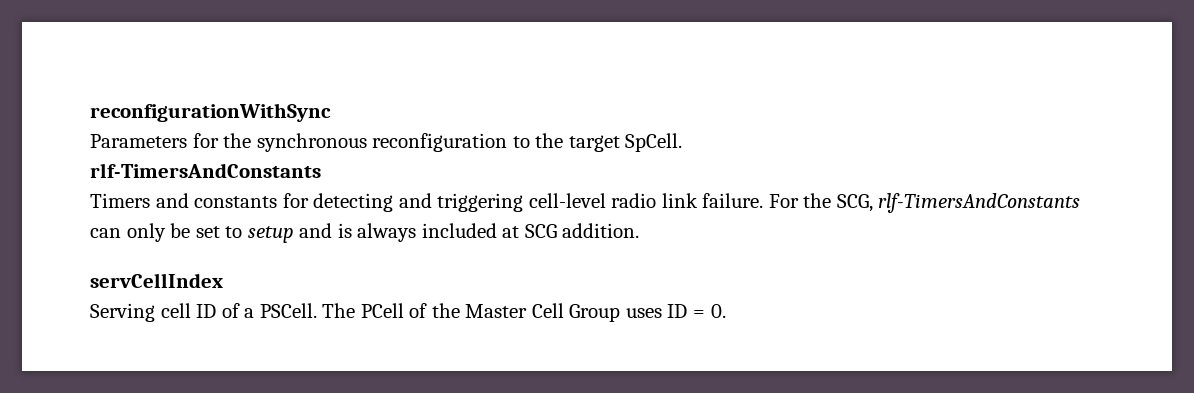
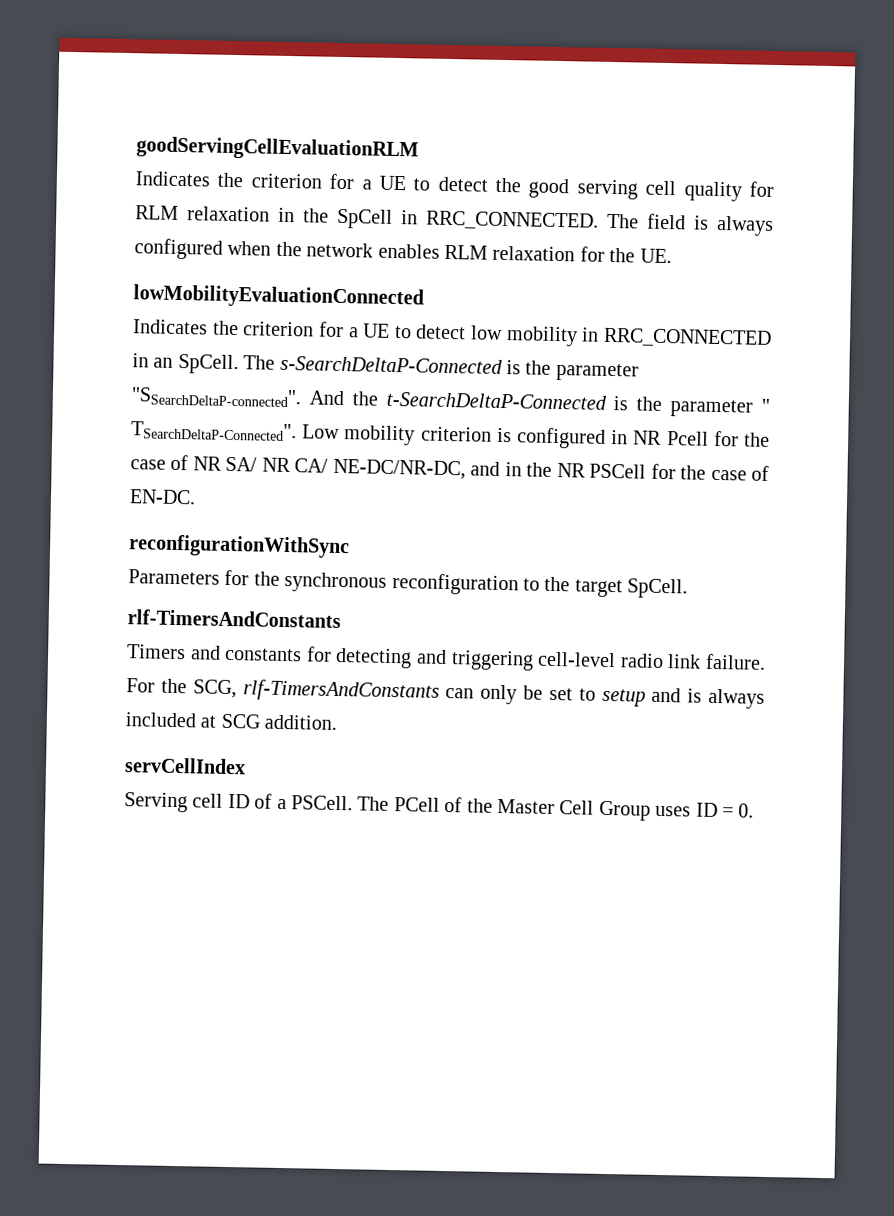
+ goodServingCellEvaluationRLM
+ Indicates the criterion for a UE to detect the good serving cell quality for RLM relaxation in the SpCell in RRC_CONNECTED. The field is always configured when the network enables RLM relaxation for the UE.
+ lowMobilityEvaluationConnected
+ Indicates the criterion for a UE to detect low mobility in RRC_CONNECTED in an SpCell. The s-SearchDeltaP-Connected is the parameter "SSearchDeltaP-connected". And the t-SearchDeltaP-Connected is the parameter " TSearchDeltaP-Connected". Low mobility criterion is configured in NR Pcell for the case of NR SA/ NR CA/ NE-DC/NR-DC, and in the NR PSCell for the case of EN-DC.

